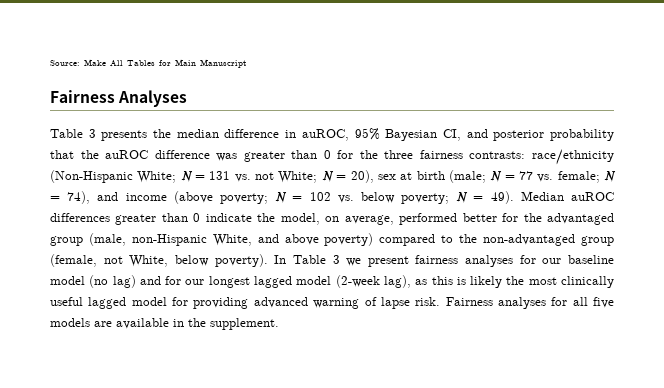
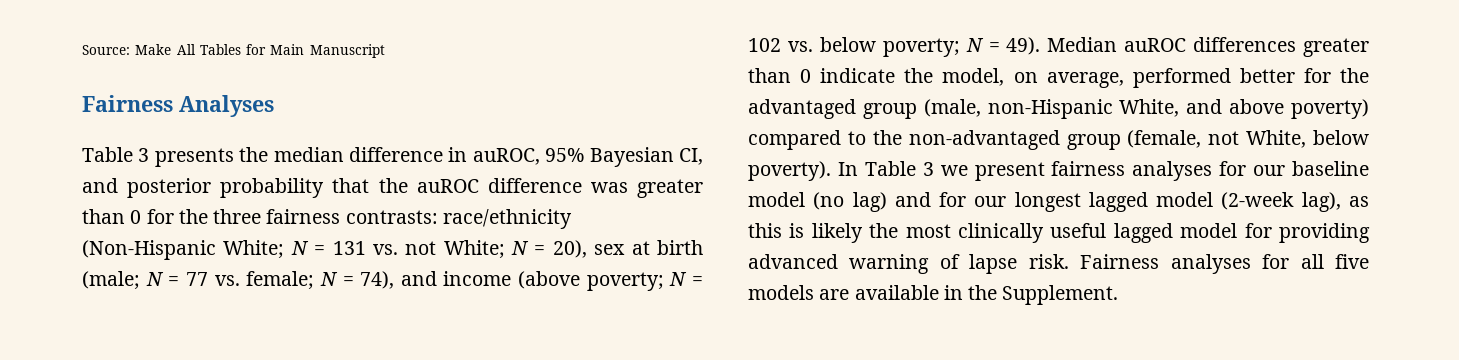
- Fairness analyses for all five models are available in the supplement.
+ Fairness analyses for all five models are available in the Supplement.

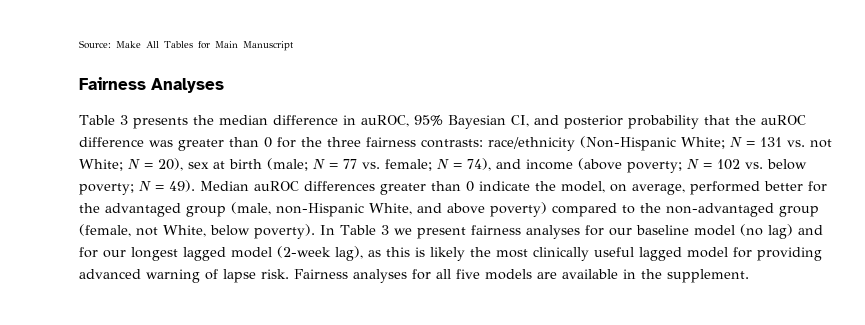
- Fairness analyses for all five models are available in the Supplement.
+ Fairness analyses for all five models are available in the supplement.

